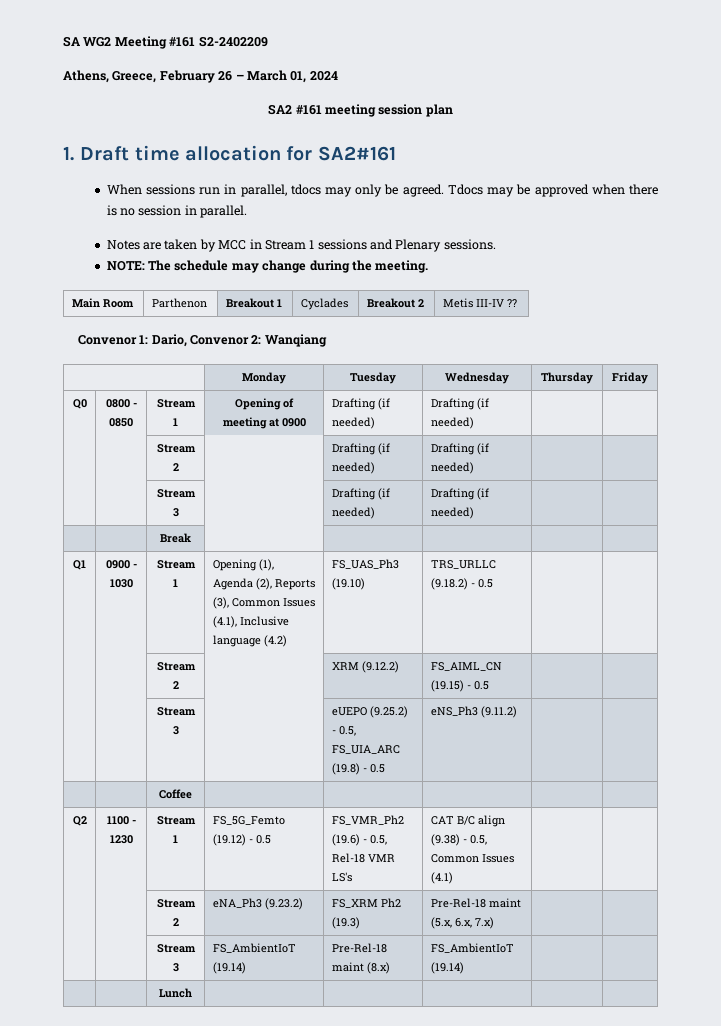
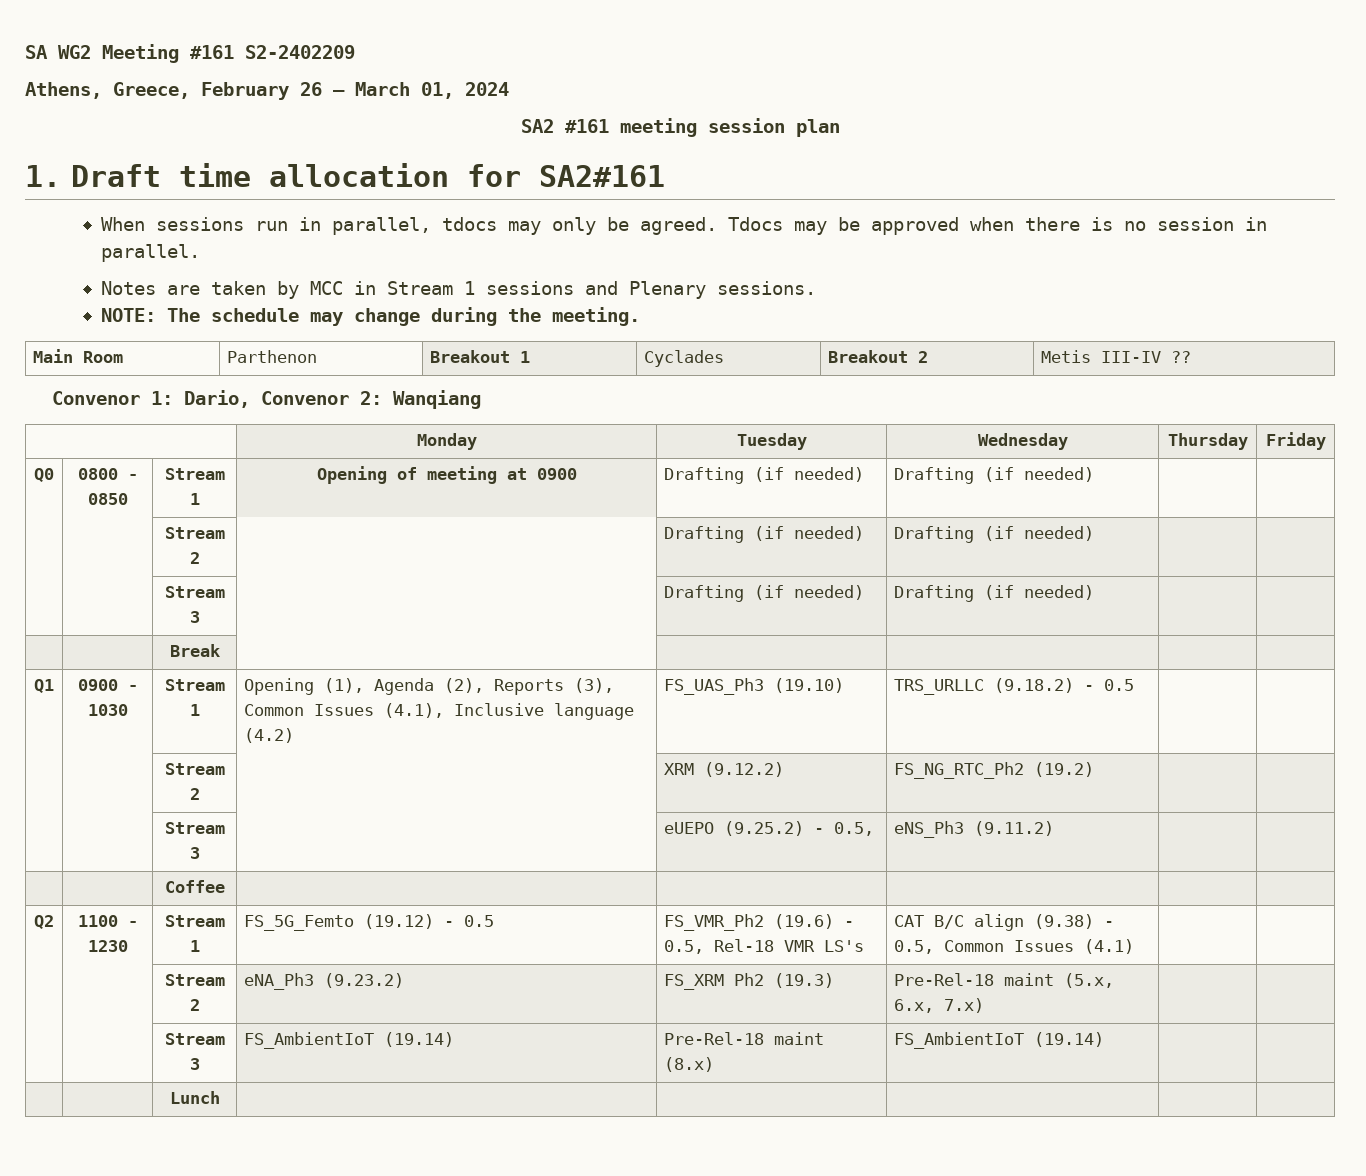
- | | Stream 2 | | XRM (9.12.2) | FS_AIML_CN (19.15) - 0.5 | |
+ | | Stream 2 | | XRM (9.12.2) | FS_NG_RTC_Ph2 (19.2) | |
- | | Stream 3 | | eUEPO (9.25.2) - 0.5, FS_UIA_ARC (19.8) - 0.5 | eNS_Ph3 (9.11.2) | |
+ | | Stream 3 | | eUEPO (9.25.2) - 0.5, | eNS_Ph3 (9.11.2) | |

